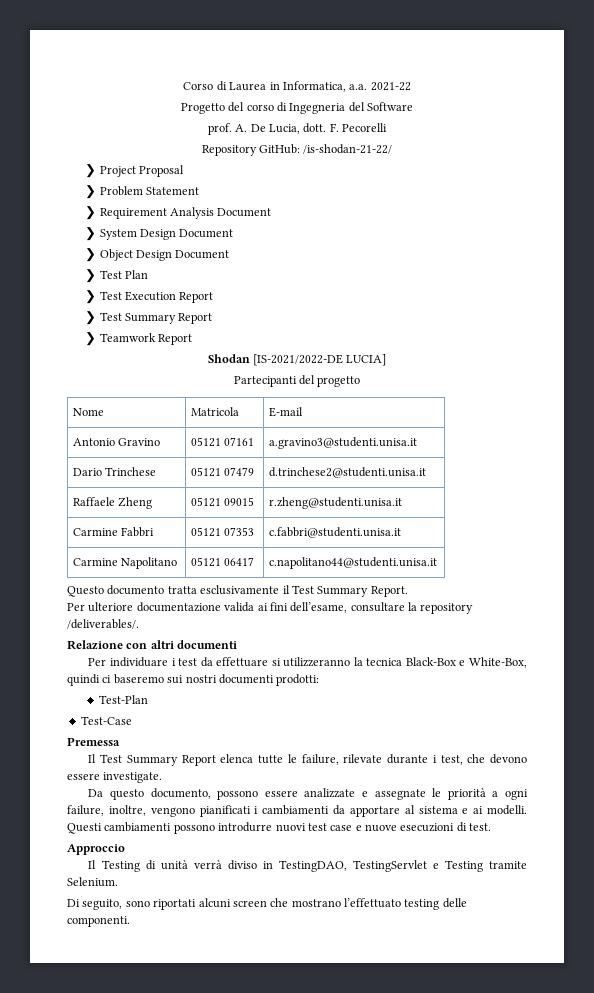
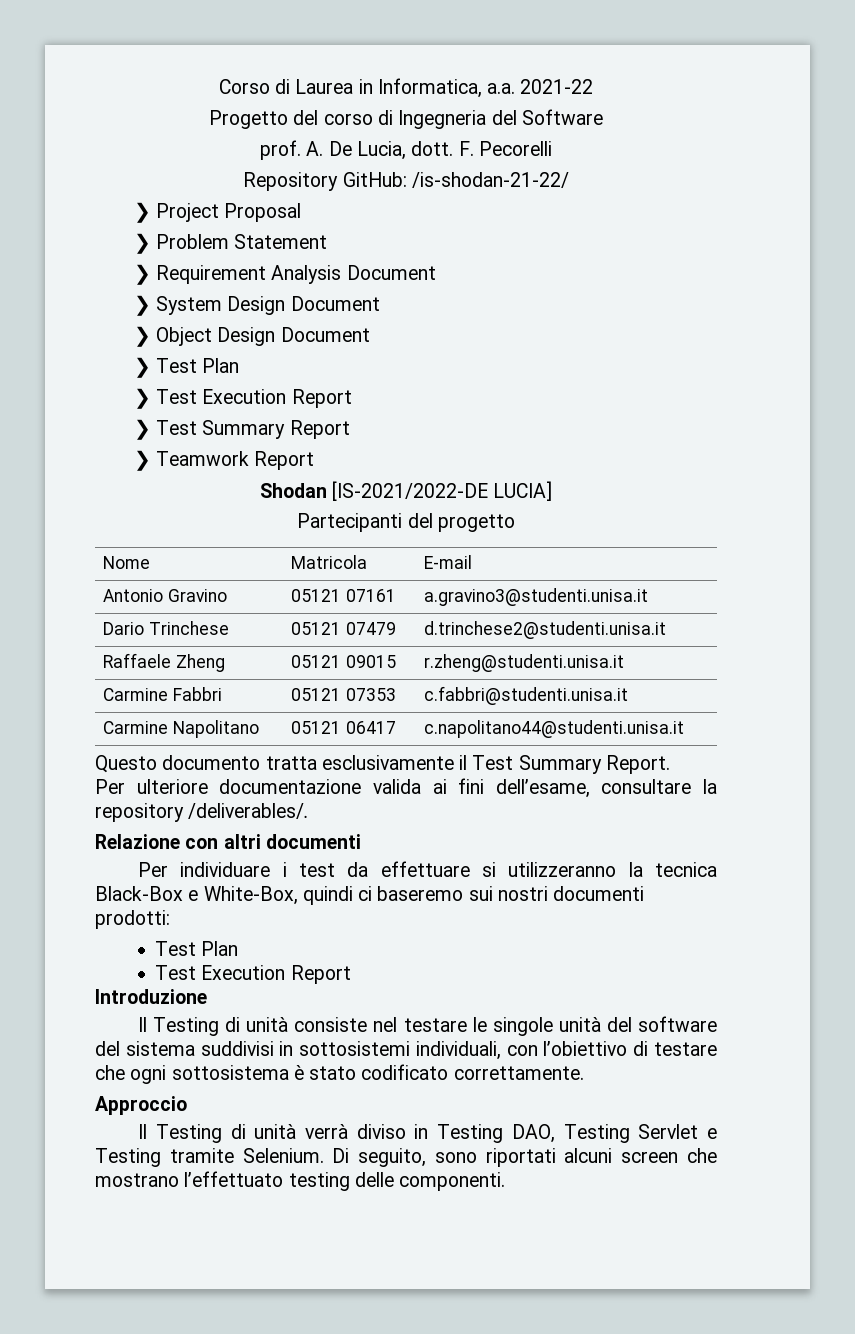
  Per individuare i test da effettuare si utilizzeranno la tecnica Black-Box e White-Box, quindi ci baseremo sui nostri documenti prodotti:
- Test-Plan
- Test-Case
- Premessa
- Il Test Summary Report elenca tutte le failure, rilevate durante i test, che devono essere investigate.
- Da questo documento, possono essere analizzate e assegnate le priorità a ogni failure, inoltre, vengono pianificati i cambiamenti da apportare al sistema e ai modelli. Questi cambiamenti possono introdurre nuovi test case e nuove esecuzioni di test.
+ Test Plan
+ Test Execution Report
+ Introduzione
+ Il Testing di unità consiste nel testare le singole unità del software del sistema suddivisi in sottosistemi individuali, con l’obiettivo di testare che ogni sottosistema è stato codificato correttamente.
- Il Testing di unità verrà diviso in TestingDAO, TestingServlet e Testing tramite Selenium.
- Di seguito, sono riportati alcuni screen che mostrano l’effettuato testing delle componenti.
+ Il Testing di unità verrà diviso in Testing DAO, Testing Servlet e Testing tramite Selenium. Di seguito, sono riportati alcuni screen che mostrano l’effettuato testing delle componenti.

